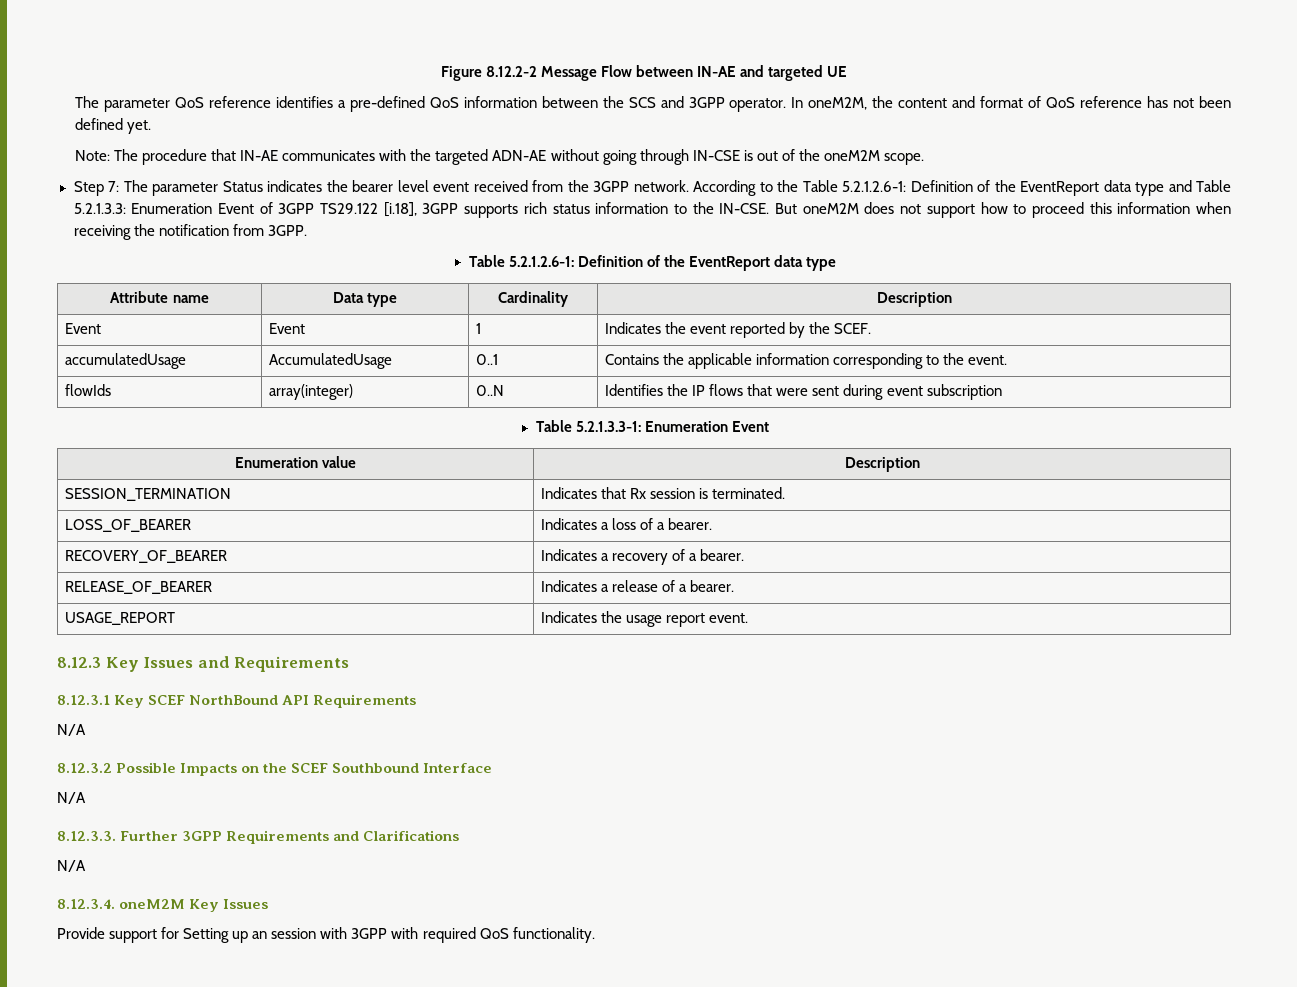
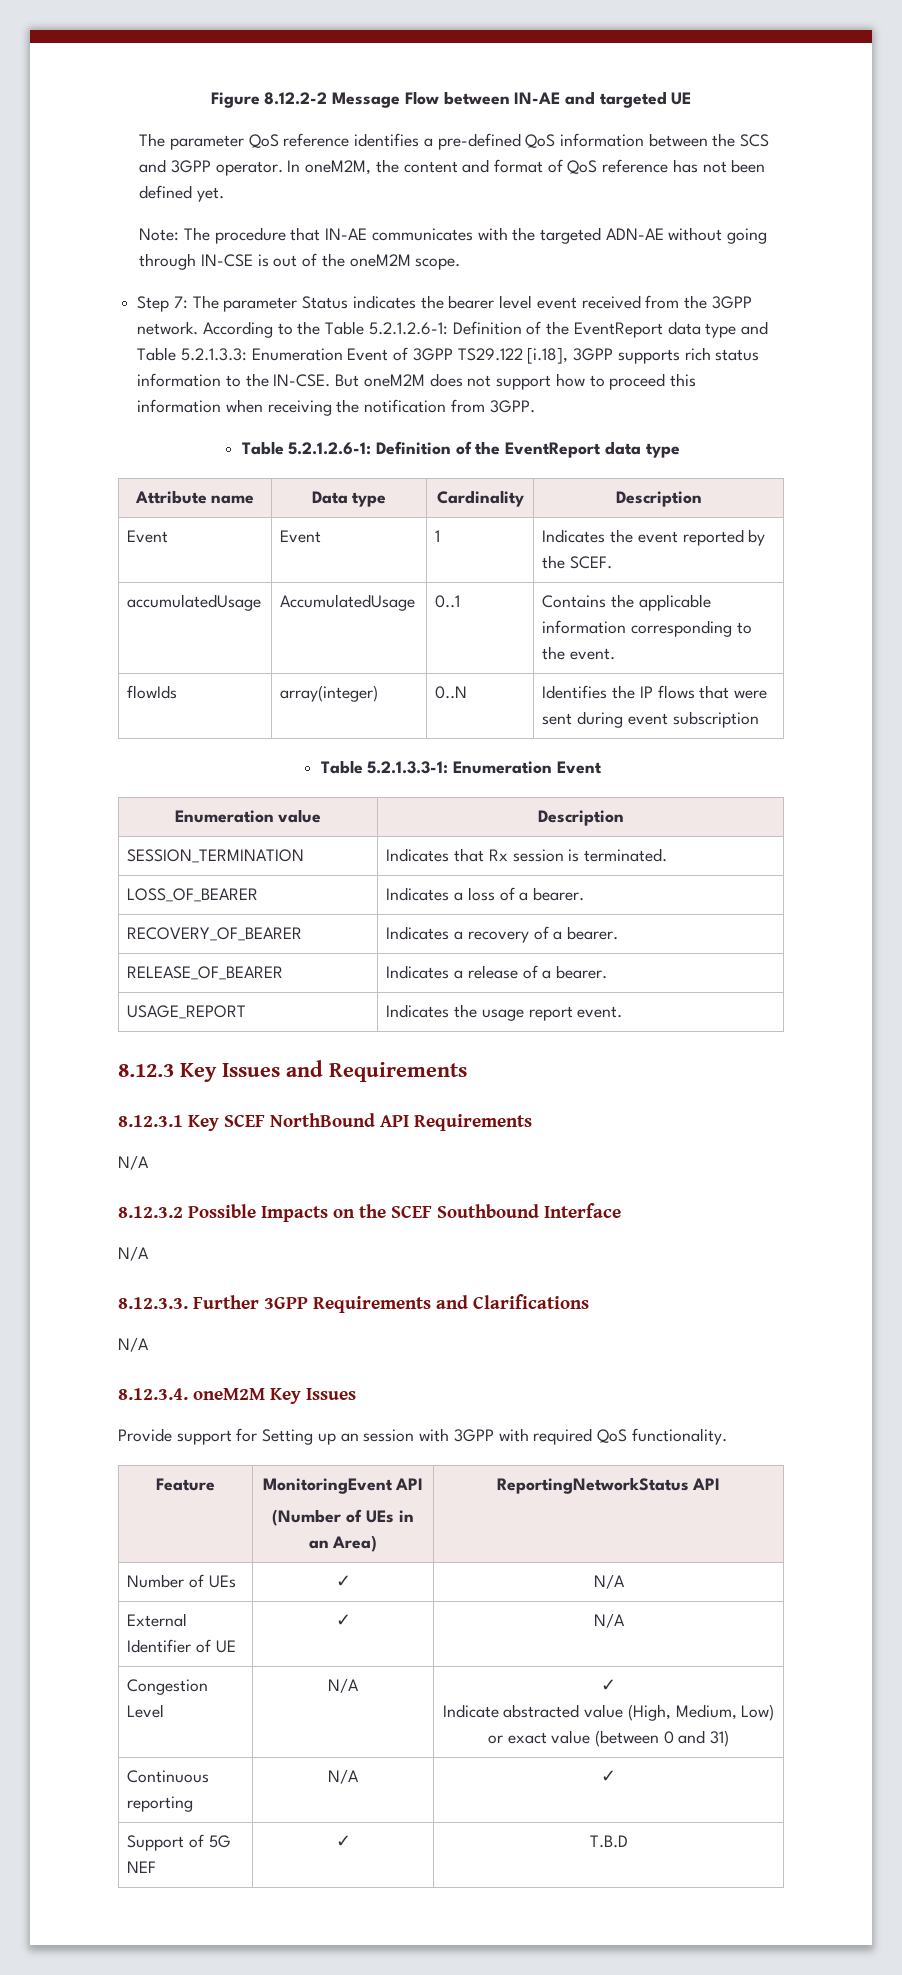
+ Feature | MonitoringEvent API
+ (Number of UEs in an Area) | ReportingNetworkStatus API
+ Number of UEs | ✓ | N/A
+ External Identifier of UE | ✓ | N/A
+ Congestion Level | N/A | ✓
+ Indicate abstracted value (High, Medium, Low) or exact value (between 0 and 31)
+ Continuous reporting | N/A | ✓
+ Support of 5G NEF | ✓ | T.B.D

